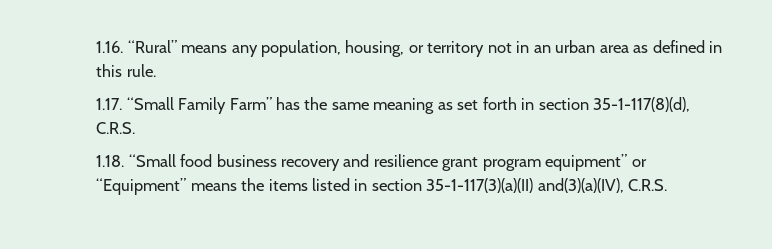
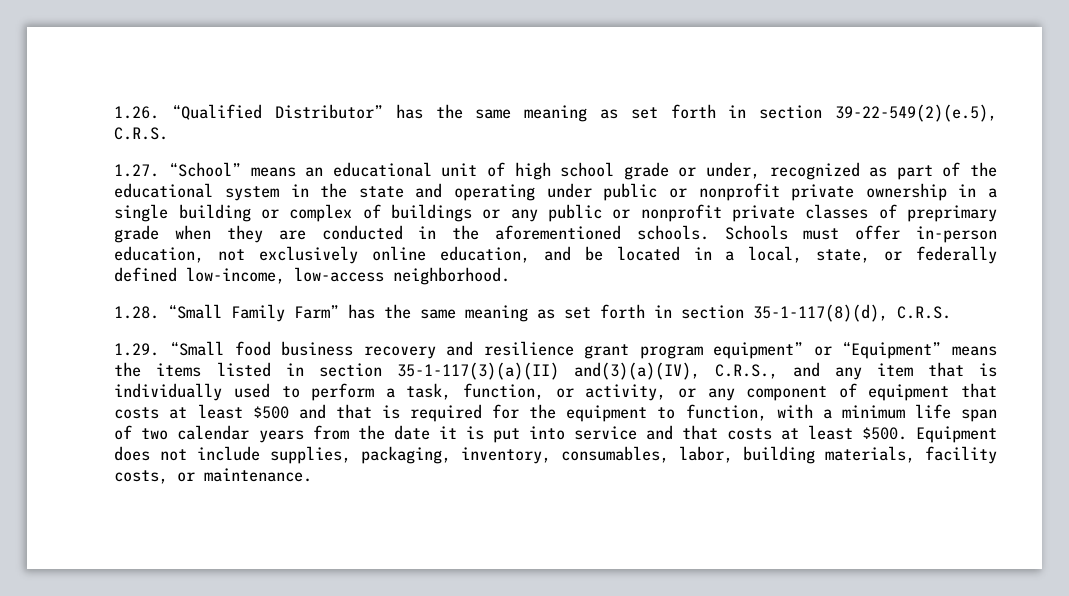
- 1.16. “Rural” means any population, housing, or territory not in an urban area as defined in this rule.
- 1.17. “Small Family Farm” has the same meaning as set forth in section 35-1-117(8)(d), C.R.S.
+ 1.26. “Qualified Distributor” has the same meaning as set forth in section 39-22-549(2)(e.5), C.R.S.
+ 1.27. “School” means an educational unit of high school grade or under, recognized as part of the educational system in the state and operating under public or nonprofit private ownership in a single building or complex of buildings or any public or nonprofit private classes of preprimary grade when they are conducted in the aforementioned schools. Schools must offer in-person education, not exclusively online education, and be located in a local, state, or federally defined low-income, low-access neighborhood.
+ 1.28. “Small Family Farm” has the same meaning as set forth in section 35-1-117(8)(d), C.R.S.
- 1.18. “Small food business recovery and resilience grant program equipment” or “Equipment” means the items listed in section 35-1-117(3)(a)(II) and(3)(a)(IV), C.R.S.
+ 1.29. “Small food business recovery and resilience grant program equipment” or “Equipment” means the items listed in section 35-1-117(3)(a)(II) and(3)(a)(IV), C.R.S., and any item that is individually used to perform a task, function, or activity, or any component of equipment that costs at least $500 and that is required for the equipment to function, with a minimum life span of two calendar years from the date it is put into service and that costs at least $500. Equipment does not include supplies, packaging, inventory, consumables, labor, building materials, facility costs, or maintenance.

